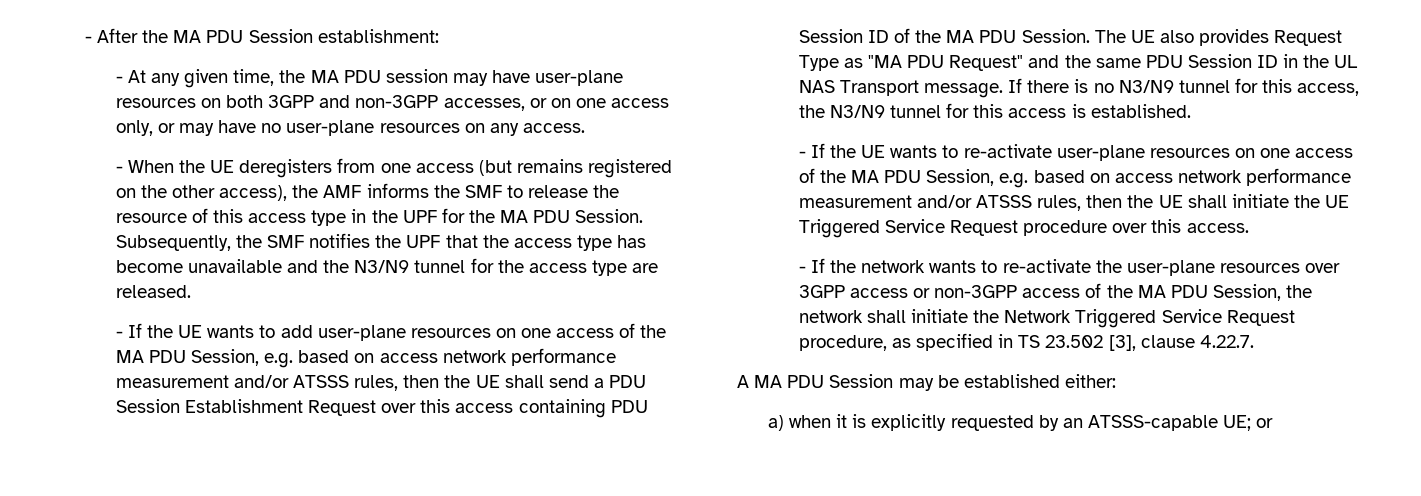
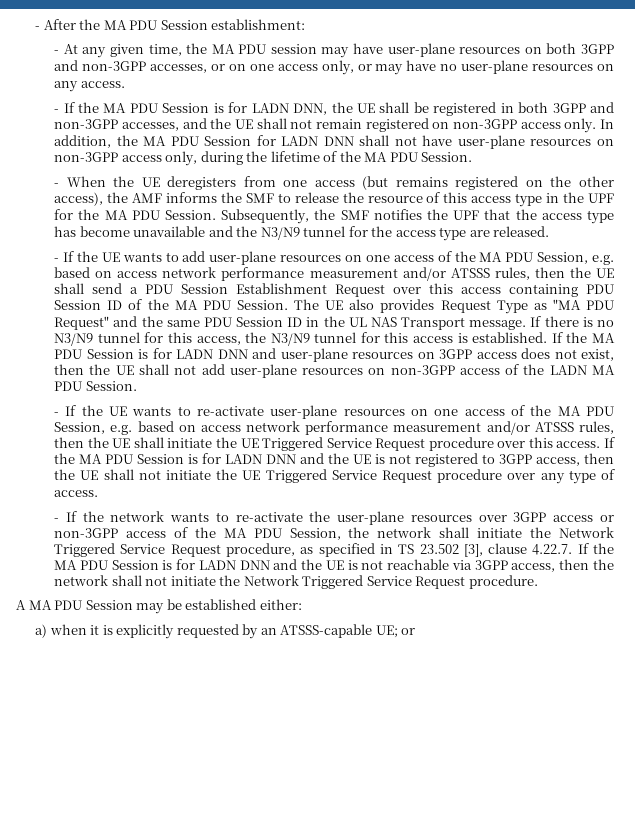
+ - If the MA PDU Session is for LADN DNN, the UE shall be registered in both 3GPP and non-3GPP accesses, and the UE shall not remain registered on non-3GPP access only. In addition, the MA PDU Session for LADN DNN shall not have user-plane resources on non-3GPP access only, during the lifetime of the MA PDU Session.
+ If the MA PDU Session is for LADN DNN and user-plane resources on 3GPP access does not exist, then the UE shall not add user-plane resources on non-3GPP access of the LADN MA PDU Session.
+ If the MA PDU Session is for LADN DNN and the UE is not registered to 3GPP access, then the UE shall not initiate the UE Triggered Service Request procedure over any type of access.
- - If the network wants to re-activate the user-plane resources over 3GPP access or non-3GPP access of the MA PDU Session, the network shall initiate the Network Triggered Service Request procedure, as specified in TS 23.502 [3], clause 4.22.7.
+ - If the network wants to re-activate the user-plane resources over 3GPP access or non-3GPP access of the MA PDU Session, the network shall initiate the Network Triggered Service Request procedure, as specified in TS 23.502 [3], clause 4.22.7. If the MA PDU Session is for LADN DNN and the UE is not reachable via 3GPP access, then the network shall not initiate the Network Triggered Service Request procedure.

